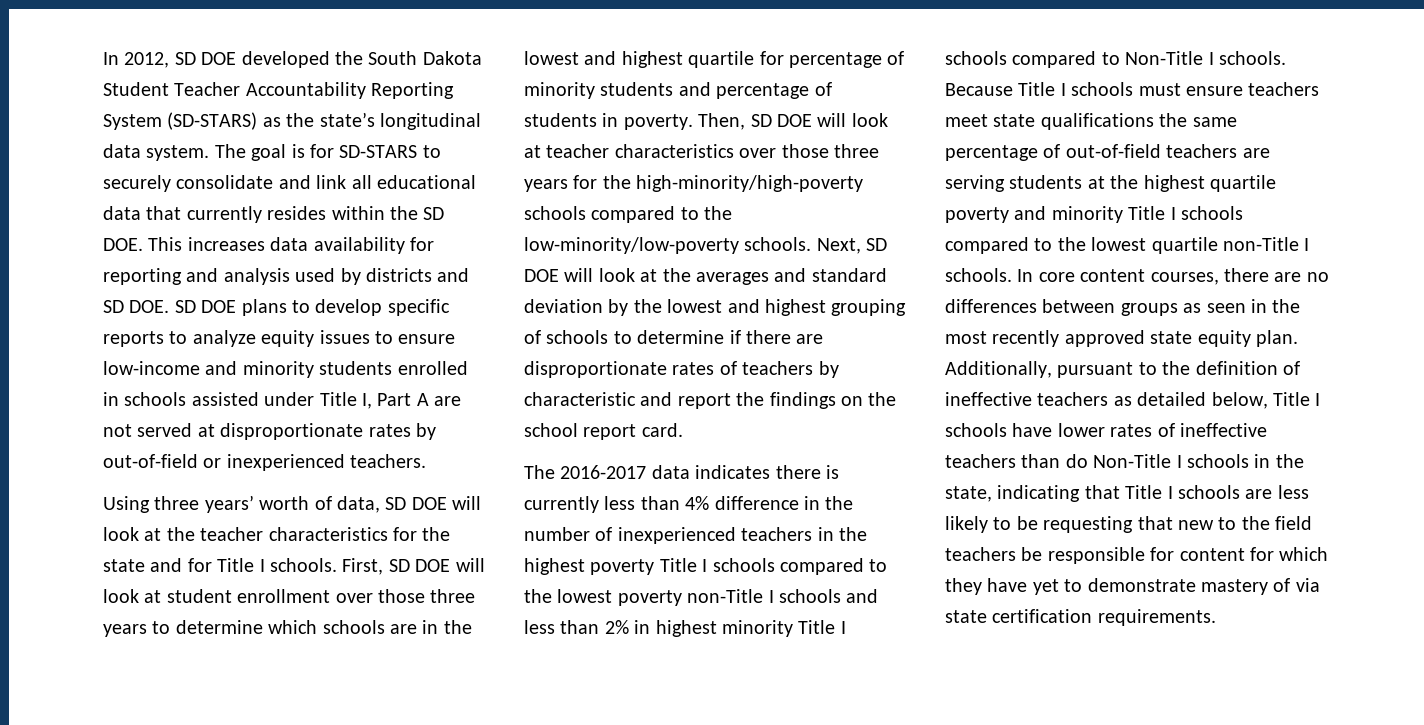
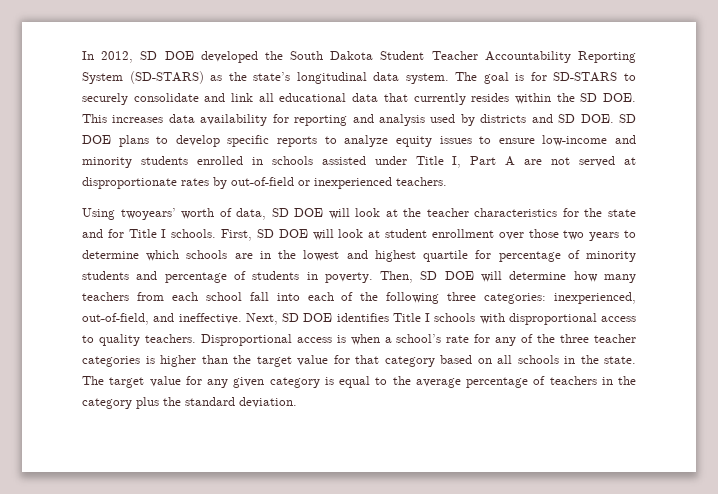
- Using three years’ worth of data, SD DOE will look at the teacher characteristics for the state and for Title I schools.
+ Using twoyears’ worth of data, SD DOE will look at the teacher characteristics for the state and for Title I schools.
- First, SD DOE will look at student enrollment over those three years to determine which schools are in the lowest and highest quartile for percentage of minority students and percentage of students in poverty.
+ First, SD DOE will look at student enrollment over those two years to determine which schools are in the lowest and highest quartile for percentage of minority students and percentage of students in poverty.
- Then, SD DOE will look at teacher characteristics over those three years for the high-minority/high-poverty schools compared to the low-minority/low-poverty schools. Next, SD DOE will look at the averages and standard deviation by the lowest and highest grouping of schools to determine if there are disproportionate rates of teachers by characteristic and report the findings on the school report card.
- The 2016-2017 data indicates there is currently less than 4% difference in the number of inexperienced teachers in the highest poverty Title I schools compared to the lowest poverty non-Title I schools and less than 2% in highest minority Title I schools compared to Non-Title I schools. Because Title I schools must ensure teachers meet state qualifications the same percentage of out-of-field teachers are serving students at the highest quartile poverty and minority Title I schools compared to the lowest quartile non-Title I schools. In core content courses, there are no differences between groups as seen in the most recently approved state equity plan. Additionally, pursuant to the definition of ineffective teachers as detailed below, Title I schools have lower rates of ineffective teachers than do Non-Title I schools in the state, indicating that Title I schools are less likely to be requesting that new to the field teachers be responsible for content for which they have yet to demonstrate mastery of via state certification requirements.
+ Then, SD DOE will determine how many teachers from each school fall into each of the following three categories: inexperienced, out-of-field, and ineffective. Next, SD DOE identifies Title I schools with disproportional access to quality teachers. Disproportional access is when a school’s rate for any of the three teacher categories is higher than the target value for that category based on all schools in the state. The target value for any given category is equal to the average percentage of teachers in the category plus the standard deviation.

